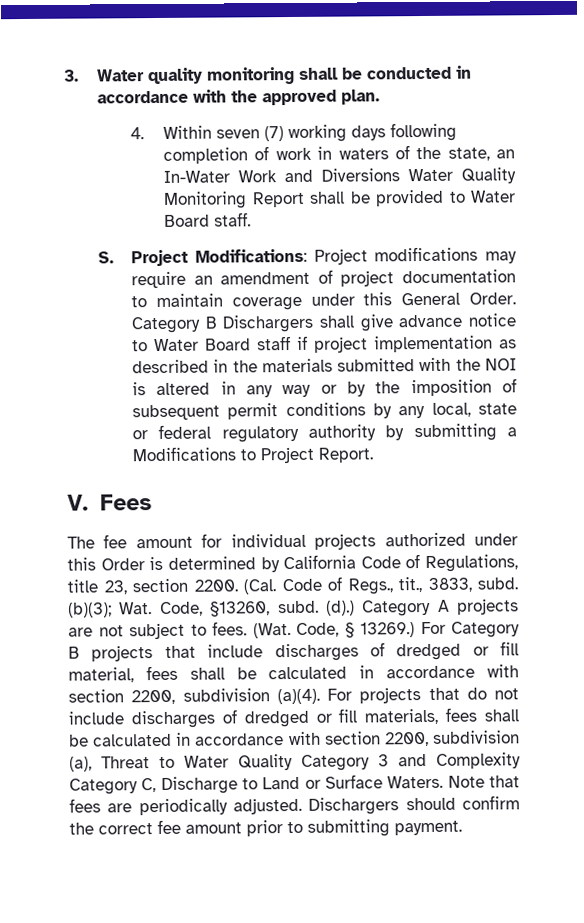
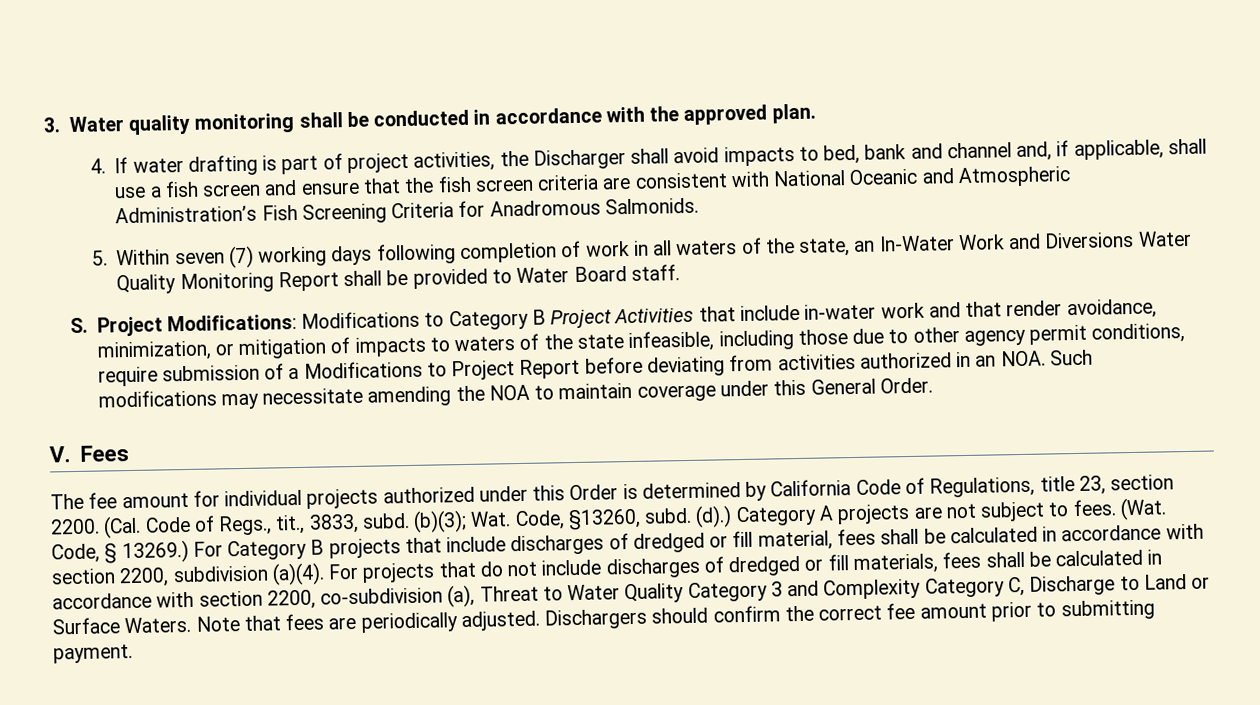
- 4. Within seven (7) working days following completion of work in waters of the state, an In-Water Work and Diversions Water Quality Monitoring Report shall be provided to Water Board staff.
+ 4. If water drafting is part of project activities, the Discharger shall avoid impacts to bed, bank and channel and, if applicable, shall use a fish screen and ensure that the fish screen criteria are consistent with National Oceanic and Atmospheric Administration’s Fish Screening Criteria for Anadromous Salmonids.
+ 5. Within seven (7) working days following completion of work in all waters of the state, an In-Water Work and Diversions Water Quality Monitoring Report shall be provided to Water Board staff.
- S. Project Modifications: Project modifications may require an amendment of project documentation to maintain coverage under this General Order. Category B Dischargers shall give advance notice to Water Board staff if project implementation as described in the materials submitted with the NOI is altered in any way or by the imposition of subsequent permit conditions by any local, state or federal regulatory authority by submitting a Modifications to Project Report.
+ S. Project Modifications: Modifications to Category B Project Activities that include in-water work and that render avoidance, minimization, or mitigation of impacts to waters of the state infeasible, including those due to other agency permit conditions, require submission of a Modifications to Project Report before deviating from activities authorized in an NOA. Such modifications may necessitate amending the NOA to maintain coverage under this General Order.
- For projects that do not include discharges of dredged or fill materials, fees shall be calculated in accordance with section 2200, subdivision (a), Threat to Water Quality Category 3 and Complexity Category C, Discharge to Land or Surface Waters.
+ For projects that do not include discharges of dredged or fill materials, fees shall be calculated in accordance with section 2200, co-subdivision (a), Threat to Water Quality Category 3 and Complexity Category C, Discharge to Land or Surface Waters.

